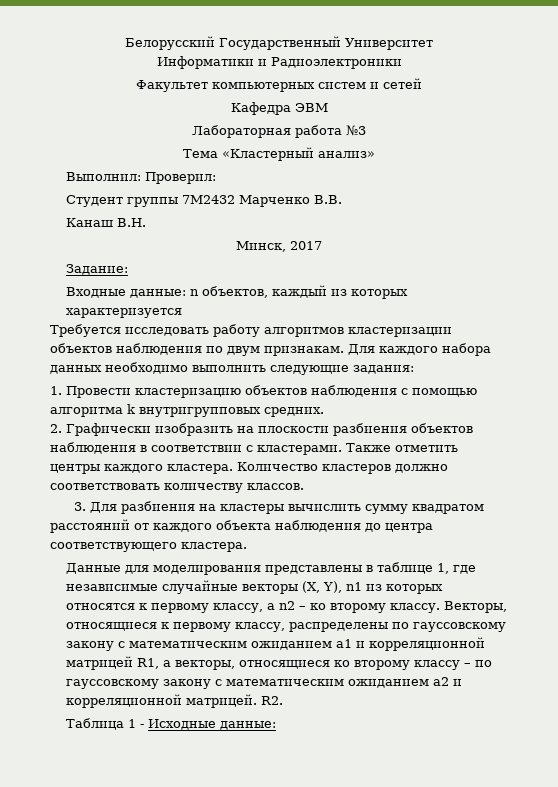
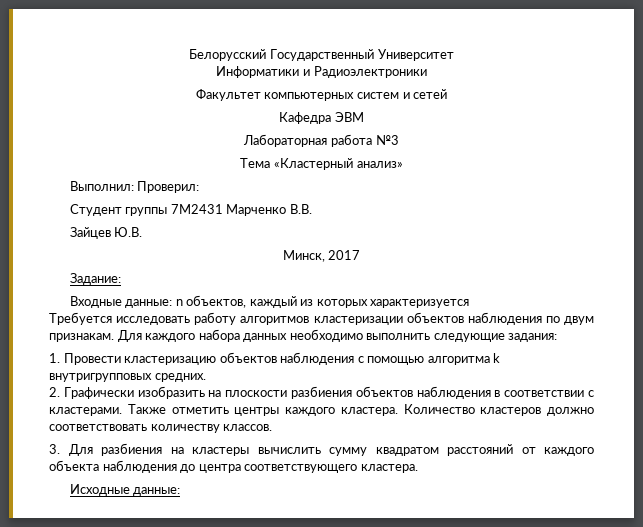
- Студент группы 7М2432 Марченко В.В.
+ Студент группы 7М2431 Марченко В.В.
- Канаш В.Н.
+ Зайцев Ю.В.
- Данные для моделирования представлены в таблице 1, где независимые случайные векторы (X, Y), n1 из которых относятся к первому классу, а n2 – ко второму классу. Векторы, относящиеся к первому классу, распределены по гауссовскому закону с математическим ожиданием а1 и корреляционной матрицей R1, а векторы, относящиеся ко второму классу – по гауссовскому закону с математическим ожиданием а2 и корреляционной матрицей. R2.
- Таблица 1 - Исходные данные:
+ Исходные данные:

